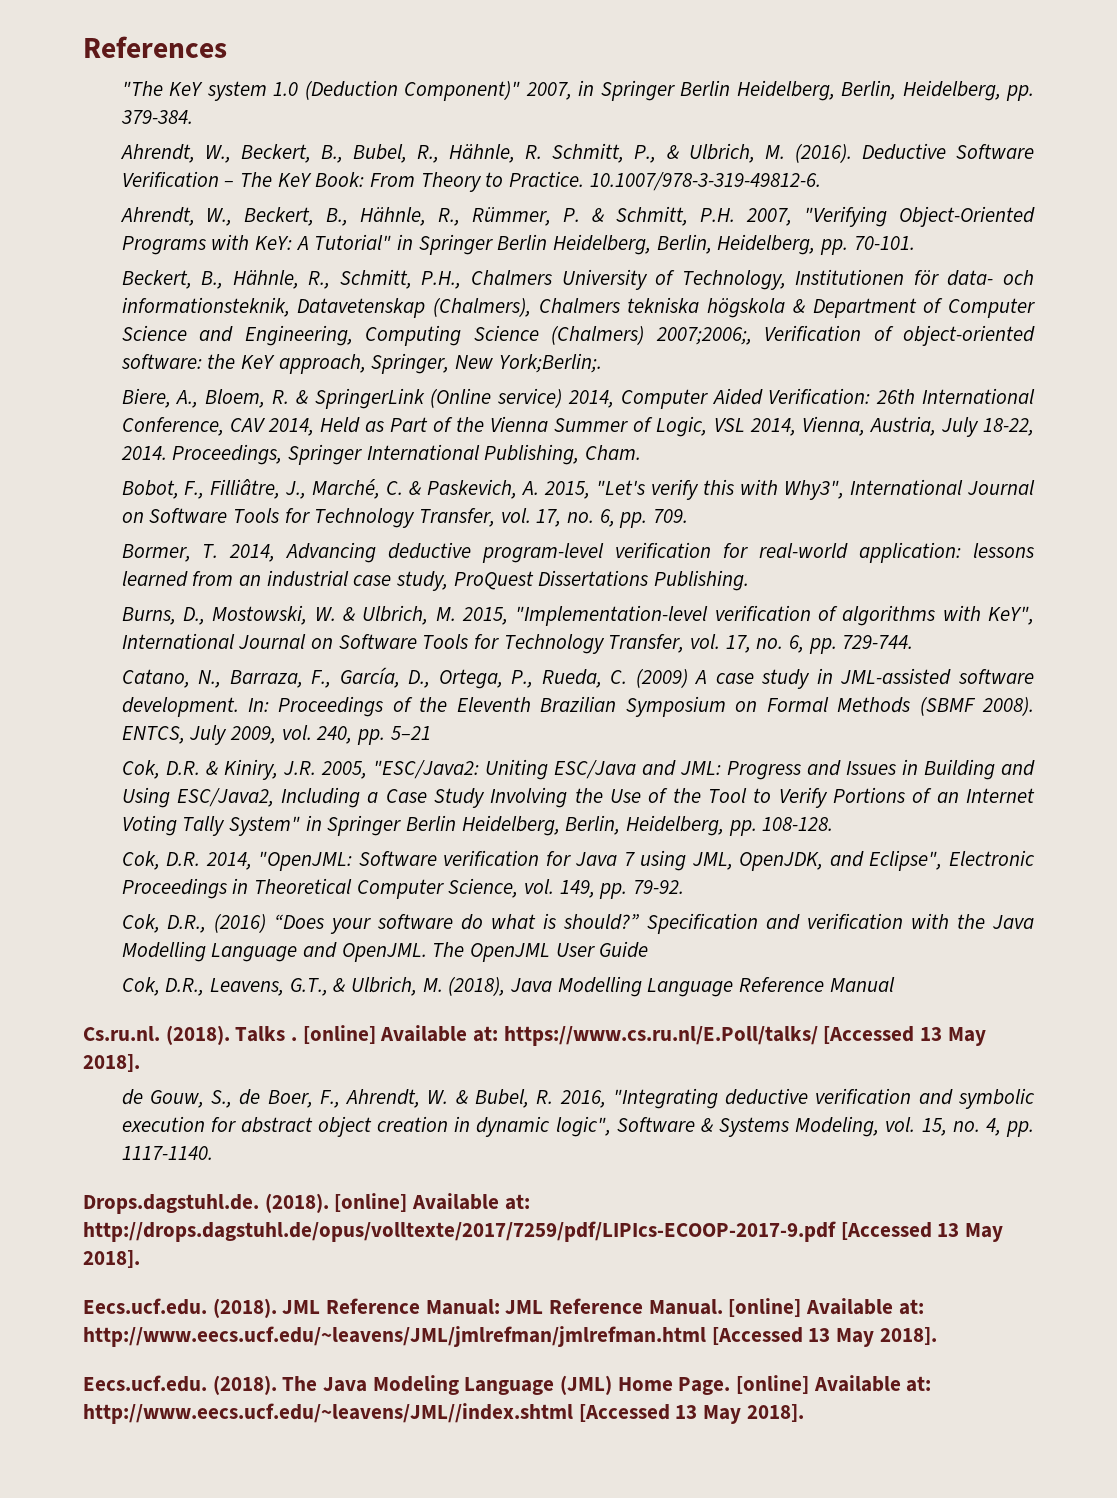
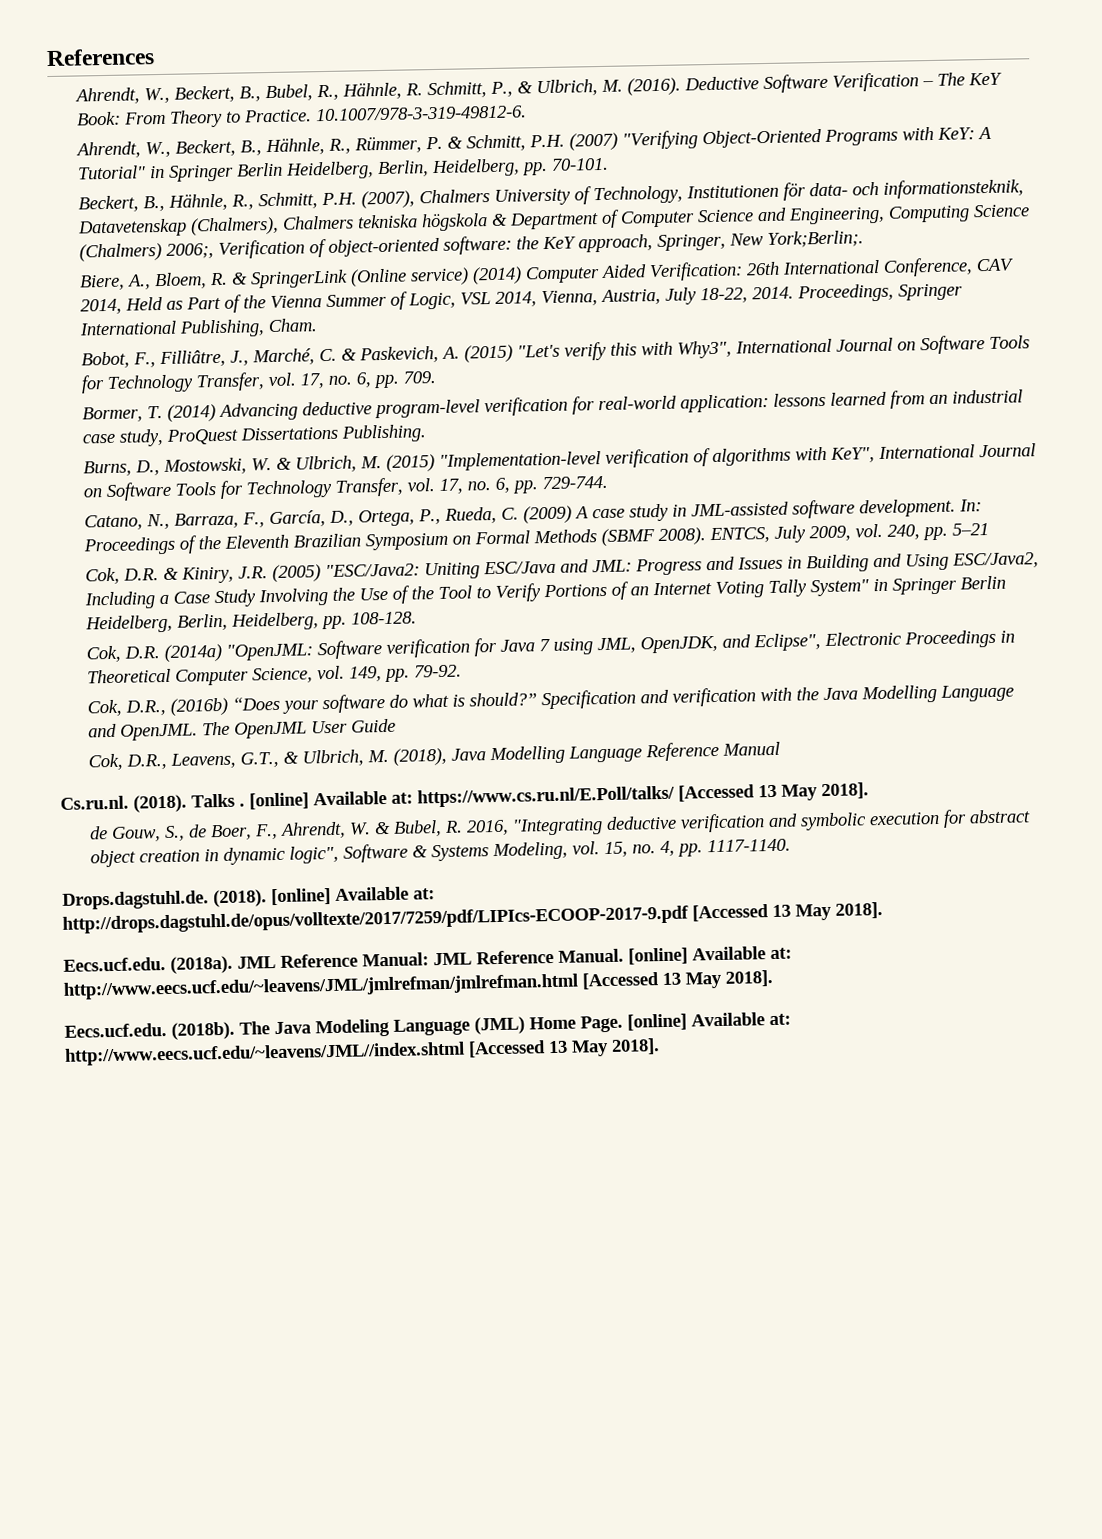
- "The KeY system 1.0 (Deduction Component)" 2007, in Springer Berlin Heidelberg, Berlin, Heidelberg, pp. 379-384.
- Ahrendt, W., Beckert, B., Hähnle, R., Rümmer, P. & Schmitt, P.H. 2007, "Verifying Object-Oriented Programs with KeY: A Tutorial" in Springer Berlin Heidelberg, Berlin, Heidelberg, pp. 70-101.
+ Ahrendt, W., Beckert, B., Hähnle, R., Rümmer, P. & Schmitt, P.H. (2007) "Verifying Object-Oriented Programs with KeY: A Tutorial" in Springer Berlin Heidelberg, Berlin, Heidelberg, pp. 70-101.
- Beckert, B., Hähnle, R., Schmitt, P.H., Chalmers University of Technology, Institutionen för data- och informationsteknik, Datavetenskap (Chalmers), Chalmers tekniska högskola & Department of Computer Science and Engineering, Computing Science (Chalmers) 2007;2006;, Verification of object-oriented software: the KeY approach, Springer, New York;Berlin;.
+ Beckert, B., Hähnle, R., Schmitt, P.H. (2007), Chalmers University of Technology, Institutionen för data- och informationsteknik, Datavetenskap (Chalmers), Chalmers tekniska högskola & Department of Computer Science and Engineering, Computing Science (Chalmers) 2006;, Verification of object-oriented software: the KeY approach, Springer, New York;Berlin;.
- Biere, A., Bloem, R. & SpringerLink (Online service) 2014, Computer Aided Verification: 26th International Conference, CAV 2014, Held as Part of the Vienna Summer of Logic, VSL 2014, Vienna, Austria, July 18-22, 2014.
+ Biere, A., Bloem, R. & SpringerLink (Online service) (2014) Computer Aided Verification: 26th International Conference, CAV 2014, Held as Part of the Vienna Summer of Logic, VSL 2014, Vienna, Austria, July 18-22, 2014.
- Bobot, F., Filliâtre, J., Marché, C. & Paskevich, A. 2015, "Let's verify this with Why3", International Journal on Software Tools for Technology Transfer, vol. 17, no. 6, pp. 709.
+ Bobot, F., Filliâtre, J., Marché, C. & Paskevich, A. (2015) "Let's verify this with Why3", International Journal on Software Tools for Technology Transfer, vol. 17, no. 6, pp. 709.
- Bormer, T. 2014, Advancing deductive program-level verification for real-world application: lessons learned from an industrial case study, ProQuest Dissertations Publishing.
+ Bormer, T. (2014) Advancing deductive program-level verification for real-world application: lessons learned from an industrial case study, ProQuest Dissertations Publishing.
- Burns, D., Mostowski, W. & Ulbrich, M. 2015, "Implementation-level verification of algorithms with KeY", International Journal on Software Tools for Technology Transfer, vol. 17, no. 6, pp. 729-744.
+ Burns, D., Mostowski, W. & Ulbrich, M. (2015) "Implementation-level verification of algorithms with KeY", International Journal on Software Tools for Technology Transfer, vol. 17, no. 6, pp. 729-744.
- Cok, D.R. & Kiniry, J.R. 2005, "ESC/Java2: Uniting ESC/Java and JML: Progress and Issues in Building and Using ESC/Java2, Including a Case Study Involving the Use of the Tool to Verify Portions of an Internet Voting Tally System" in Springer Berlin Heidelberg, Berlin, Heidelberg, pp. 108-128.
+ Cok, D.R. & Kiniry, J.R. (2005) "ESC/Java2: Uniting ESC/Java and JML: Progress and Issues in Building and Using ESC/Java2, Including a Case Study Involving the Use of the Tool to Verify Portions of an Internet Voting Tally System" in Springer Berlin Heidelberg, Berlin, Heidelberg, pp. 108-128.
- Cok, D.R. 2014, "OpenJML: Software verification for Java 7 using JML, OpenJDK, and Eclipse", Electronic Proceedings in Theoretical Computer Science, vol. 149, pp. 79-92.
+ Cok, D.R. (2014a) "OpenJML: Software verification for Java 7 using JML, OpenJDK, and Eclipse", Electronic Proceedings in Theoretical Computer Science, vol. 149, pp. 79-92.
- Cok, D.R., (2016) “Does your software do what is should?”
+ Cok, D.R., (2016b) “Does your software do what is should?”
  [online] Available at: http://drops.dagstuhl.de/opus/volltexte/2017/7259/pdf/LIPIcs-ECOOP-2017-9.pdf [Accessed 13 May 2018].
- Eecs.ucf.edu. (2018).
+ Eecs.ucf.edu. (2018a).
  [online] Available at: http://www.eecs.ucf.edu/~leavens/JML/jmlrefman/jmlrefman.html [Accessed 13 May 2018].
- Eecs.ucf.edu. (2018).
+ Eecs.ucf.edu. (2018b).

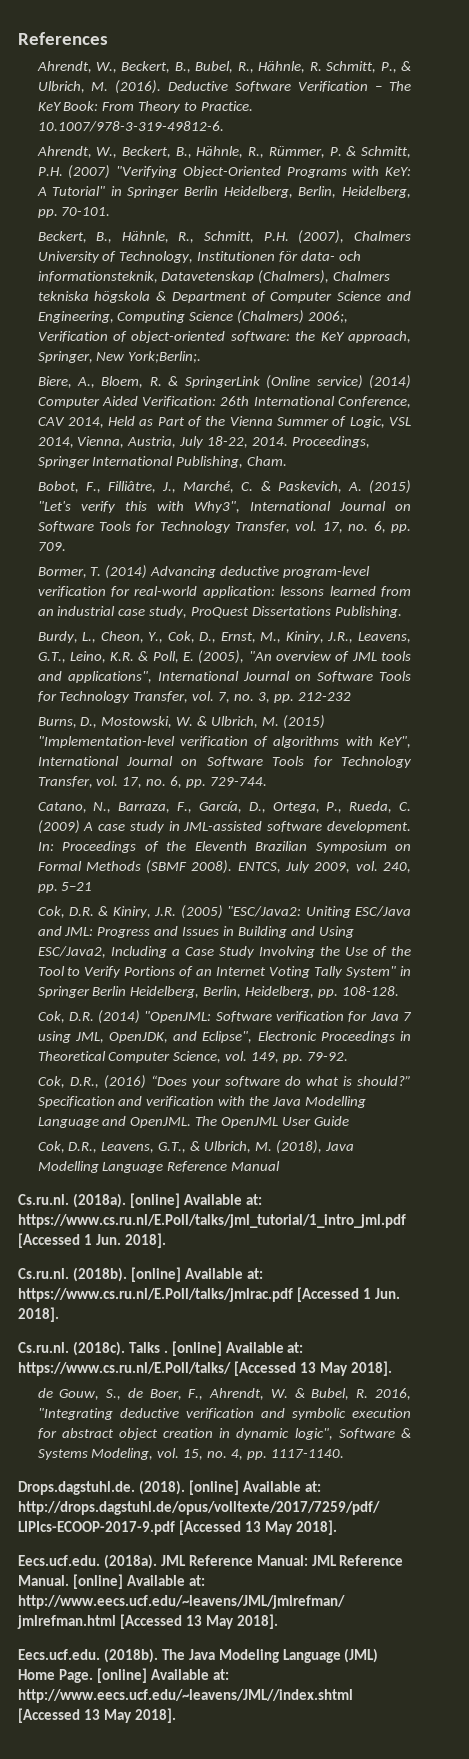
+ Burdy, L., Cheon, Y., Cok, D., Ernst, M., Kiniry, J.R., Leavens, G.T., Leino, K.R. & Poll, E. (2005), "An overview of JML tools and applications", International Journal on Software Tools for Technology Transfer, vol. 7, no. 3, pp. 212-232
- Cok, D.R. (2014a) "OpenJML: Software verification for Java 7 using JML, OpenJDK, and Eclipse", Electronic Proceedings in Theoretical Computer Science, vol. 149, pp. 79-92.
+ Cok, D.R. (2014) "OpenJML: Software verification for Java 7 using JML, OpenJDK, and Eclipse", Electronic Proceedings in Theoretical Computer Science, vol. 149, pp. 79-92.
- Cok, D.R., (2016b) “Does your software do what is should?”
+ Cok, D.R., (2016) “Does your software do what is should?”
- Cs.ru.nl. (2018).
+ Cs.ru.nl. (2018a). [online] Available at: https://www.cs.ru.nl/E.Poll/talks/jml_tutorial/1_intro_jml.pdf [Accessed 1 Jun. 2018].
+ Cs.ru.nl. (2018b). [online] Available at: https://www.cs.ru.nl/E.Poll/talks/jmlrac.pdf [Accessed 1 Jun. 2018].
+ Cs.ru.nl. (2018c).

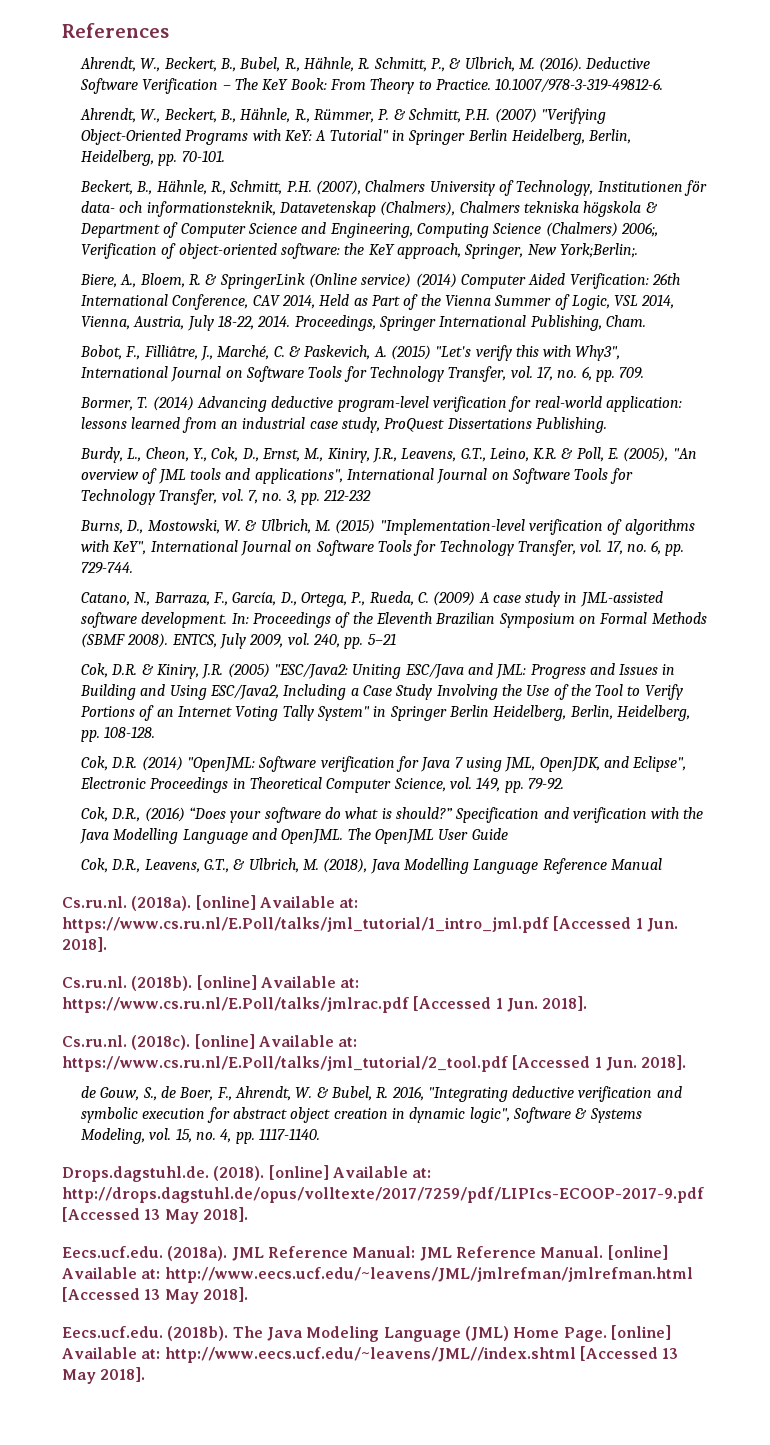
- Talks . [online] Available at: https://www.cs.ru.nl/E.Poll/talks/ [Accessed 13 May 2018].
+ [online] Available at: https://www.cs.ru.nl/E.Poll/talks/jml_tutorial/2_tool.pdf [Accessed 1 Jun. 2018].

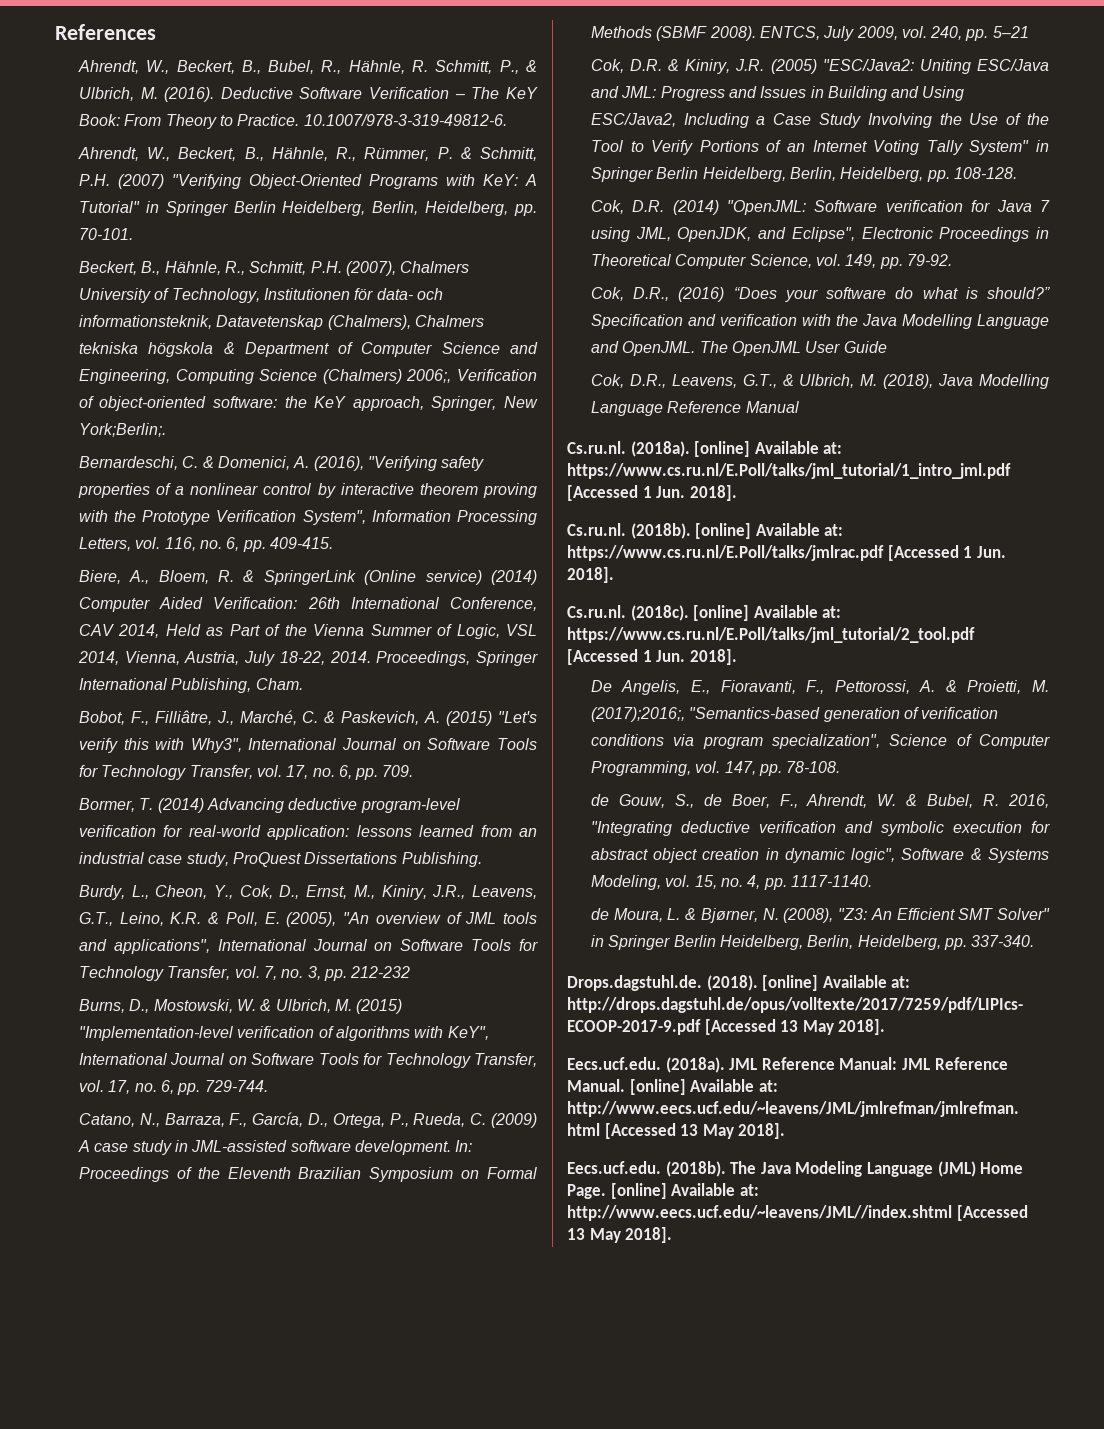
+ Bernardeschi, C. & Domenici, A. (2016), "Verifying safety properties of a nonlinear control by interactive theorem proving with the Prototype Verification System", Information Processing Letters, vol. 116, no. 6, pp. 409-415.
+ De Angelis, E., Fioravanti, F., Pettorossi, A. & Proietti, M. (2017);2016;, "Semantics-based generation of verification conditions via program specialization", Science of Computer Programming, vol. 147, pp. 78-108.
+ de Moura, L. & Bjørner, N. (2008), "Z3: An Efficient SMT Solver" in Springer Berlin Heidelberg, Berlin, Heidelberg, pp. 337-340.

